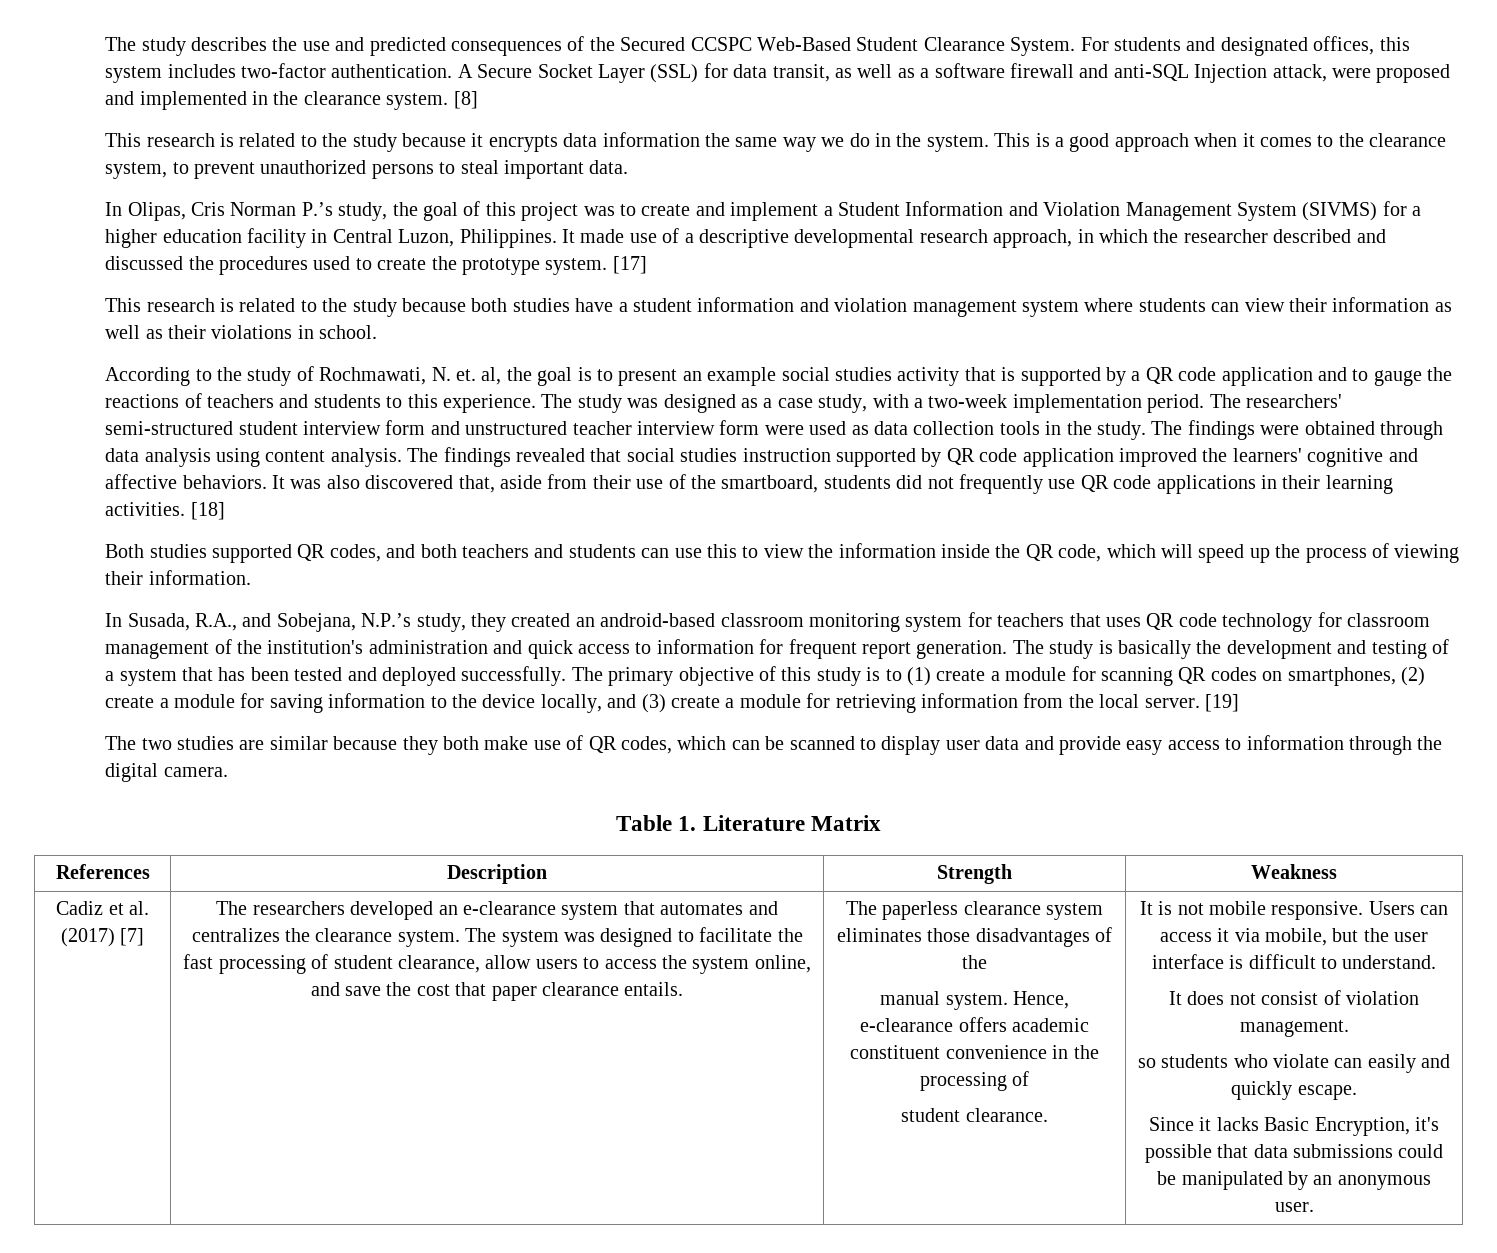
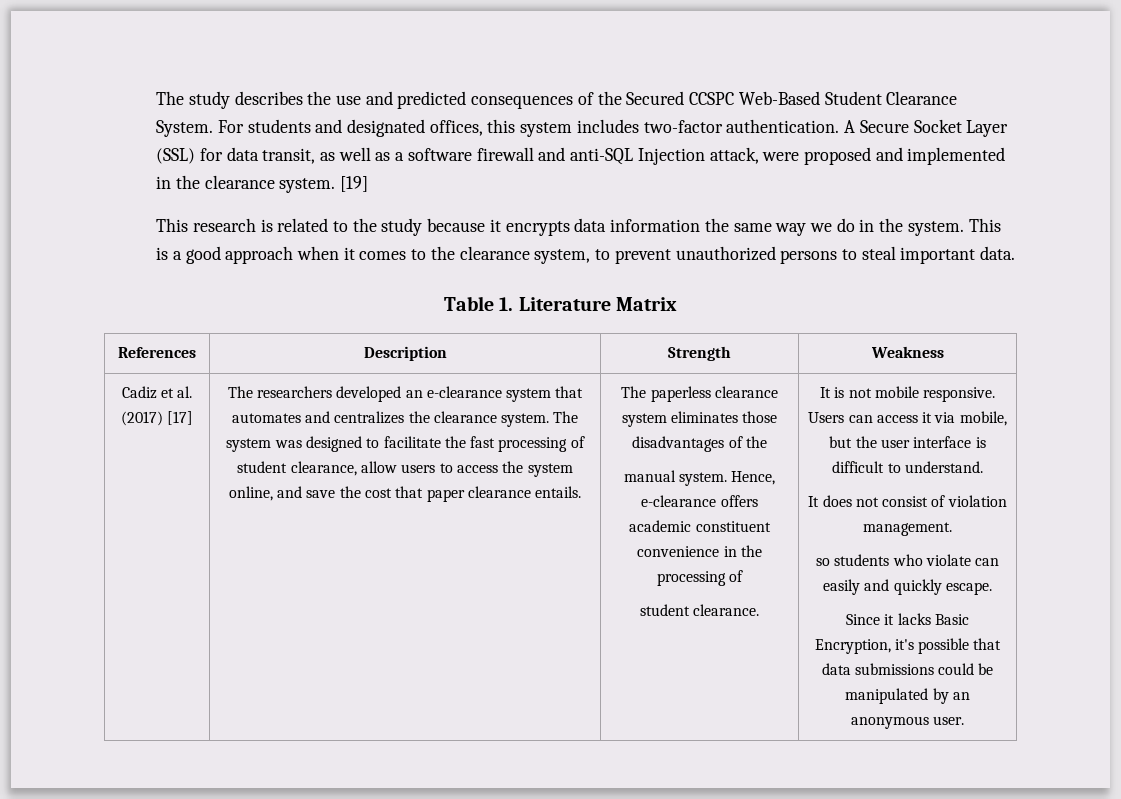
- [8]
+ [19]
- In Olipas, Cris Norman P.’s study, the goal of this project was to create and implement a Student Information and Violation Management System (SIVMS) for a higher education facility in Central Luzon, Philippines. It made use of a descriptive developmental research approach, in which the researcher described and discussed the procedures used to create the prototype system. [17]
- This research is related to the study because both studies have a student information and violation management system where students can view their information as well as their violations in school.
- According to the study of Rochmawati, N. et. al, the goal is to present an example social studies activity that is supported by a QR code application and to gauge the reactions of teachers and students to this experience. The study was designed as a case study, with a two-week implementation period. The researchers' semi-structured student interview form and unstructured teacher interview form were used as data collection tools in the study. The findings were obtained through data analysis using content analysis. The findings revealed that social studies instruction supported by QR code application improved the learners' cognitive and affective behaviors. It was also discovered that, aside from their use of the smartboard, students did not frequently use QR code applications in their learning activities. [18]
- Both studies supported QR codes, and both teachers and students can use this to view the information inside the QR code, which will speed up the process of viewing their information.
- In Susada, R.A., and Sobejana, N.P.’s study, they created an android-based classroom monitoring system for teachers that uses QR code technology for classroom management of the institution's administration and quick access to information for frequent report generation. The study is basically the development and testing of a system that has been tested and deployed successfully. The primary objective of this study is to (1) create a module for scanning QR codes on smartphones, (2) create a module for saving information to the device locally, and (3) create a module for retrieving information from the local server. [19]
- The two studies are similar because they both make use of QR codes, which can be scanned to display user data and provide easy access to information through the digital camera.
- Cadiz et al. (2017) [7]
+ Cadiz et al. (2017) [17]

